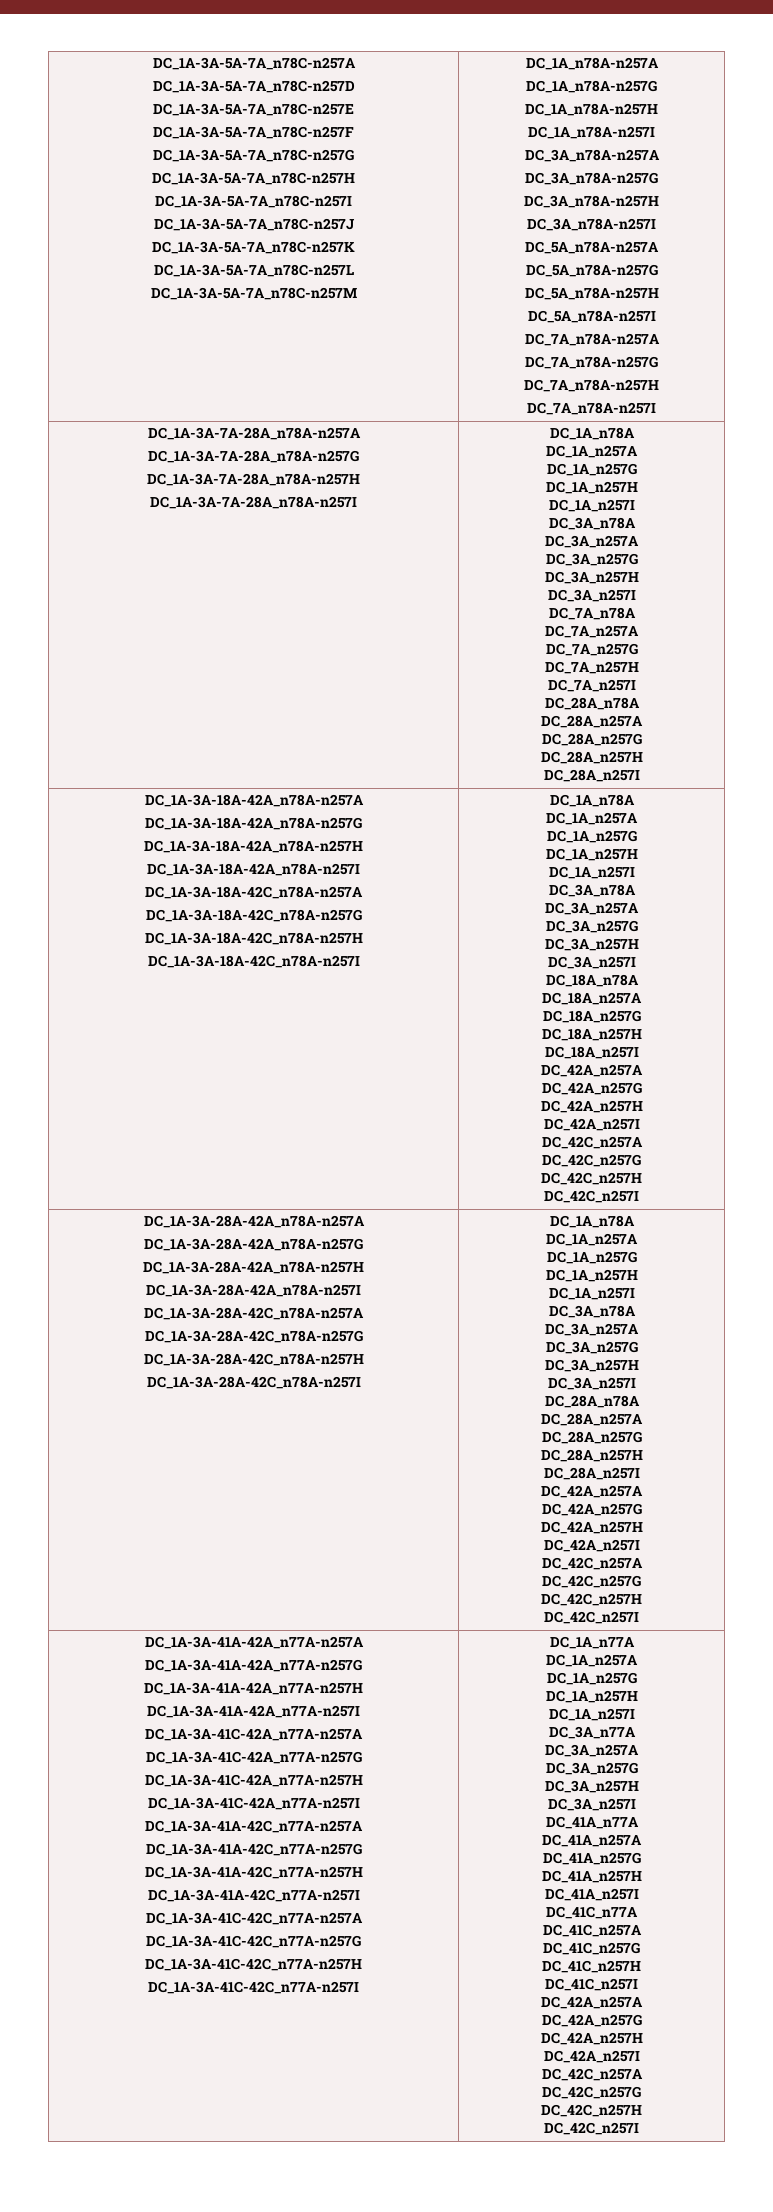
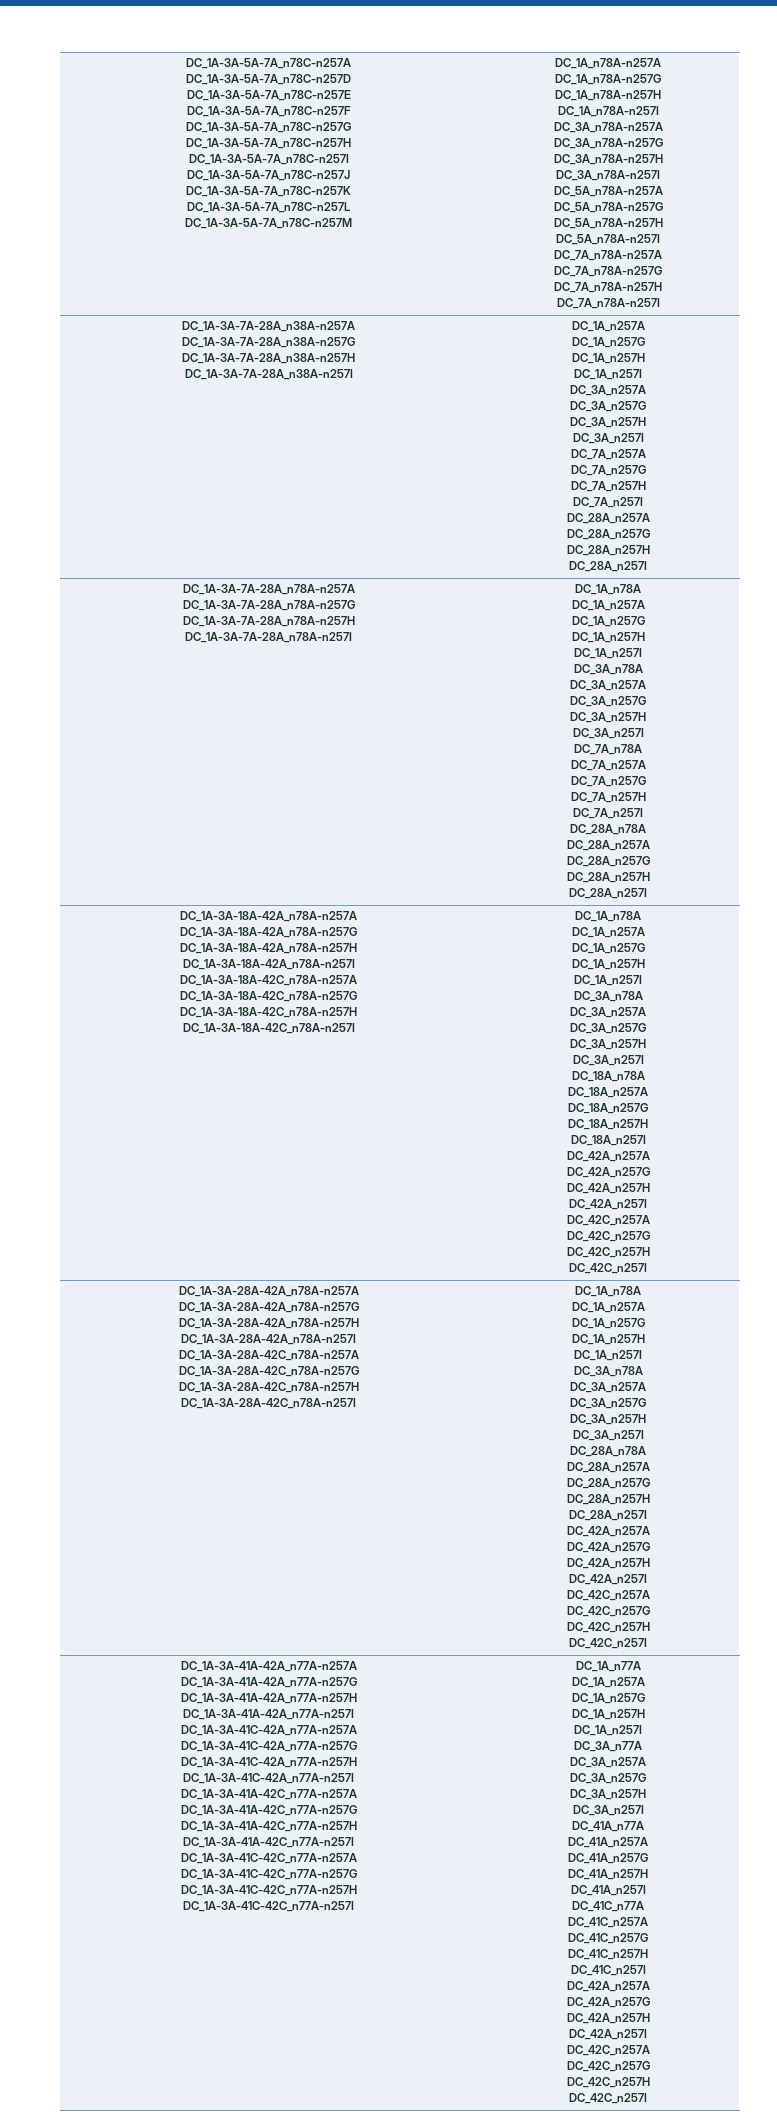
+ DC_1A-3A-7A-28A_n38A-n257A
+ DC_1A-3A-7A-28A_n38A-n257G
+ DC_1A-3A-7A-28A_n38A-n257H
+ DC_1A-3A-7A-28A_n38A-n257I | DC_1A_n257A
+ DC_1A_n257G
+ DC_1A_n257H
+ DC_1A_n257I
+ DC_3A_n257A
+ DC_3A_n257G
+ DC_3A_n257H
+ DC_3A_n257I
+ DC_7A_n257A
+ DC_7A_n257G
+ DC_7A_n257H
+ DC_7A_n257I
+ DC_28A_n257A
+ DC_28A_n257G
+ DC_28A_n257H
+ DC_28A_n257I

